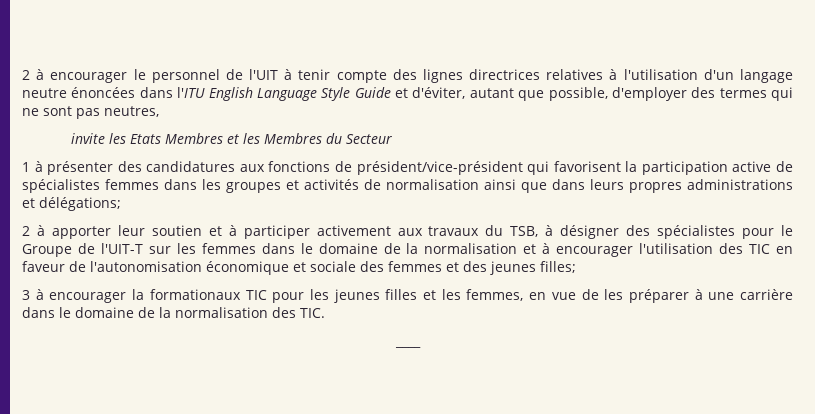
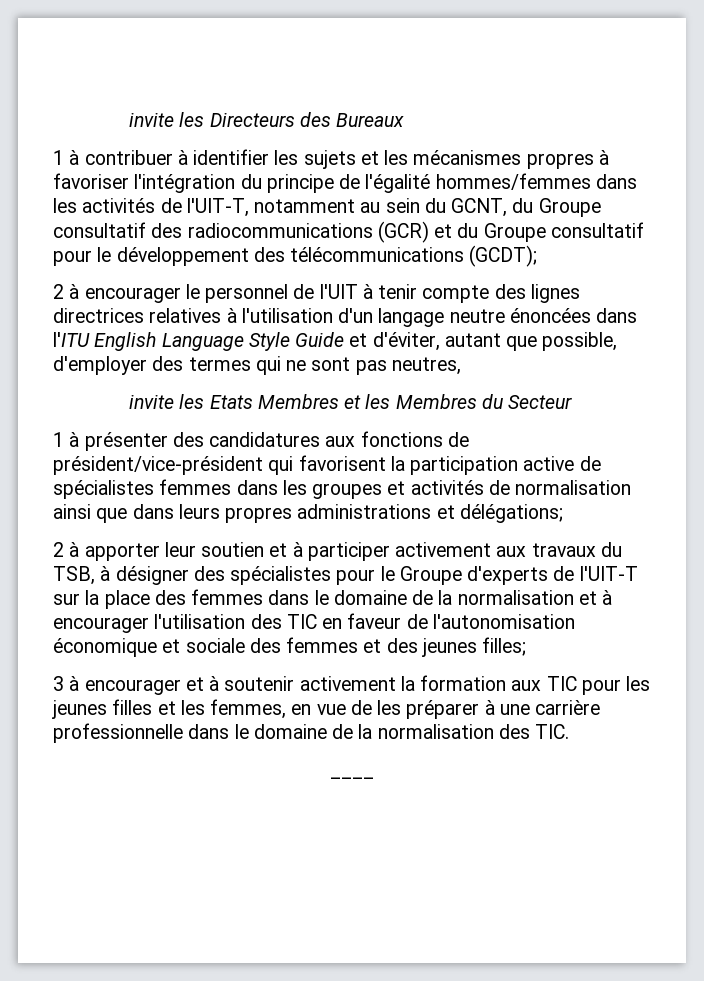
+ invite les Directeurs des Bureaux
+ 1 à contribuer à identifier les sujets et les mécanismes propres à favoriser l'intégration du principe de l'égalité hommes/femmes dans les activités de l'UIT-T, notamment au sein du GCNT, du Groupe consultatif des radiocommunications (GCR) et du Groupe consultatif pour le développement des télécommunications (GCDT);
- 2 à apporter leur soutien et à participer activement aux travaux du TSB, à désigner des spécialistes pour le Groupe de l'UIT-T sur les femmes dans le domaine de la normalisation et à encourager l'utilisation des TIC en faveur de l'autonomisation économique et sociale des femmes et des jeunes filles;
+ 2 à apporter leur soutien et à participer activement aux travaux du TSB, à désigner des spécialistes pour le Groupe d'experts de l'UIT-T sur la place des femmes dans le domaine de la normalisation et à encourager l'utilisation des TIC en faveur de l'autonomisation économique et sociale des femmes et des jeunes filles;
- 3 à encourager la formationaux TIC pour les jeunes filles et les femmes, en vue de les préparer à une carrière dans le domaine de la normalisation des TIC.
+ 3 à encourager et à soutenir activement la formation aux TIC pour les jeunes filles et les femmes, en vue de les préparer à une carrière professionnelle dans le domaine de la normalisation des TIC.

